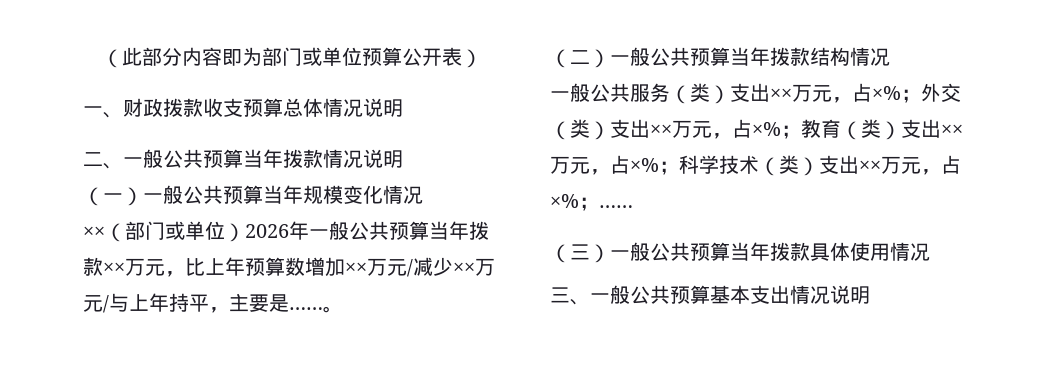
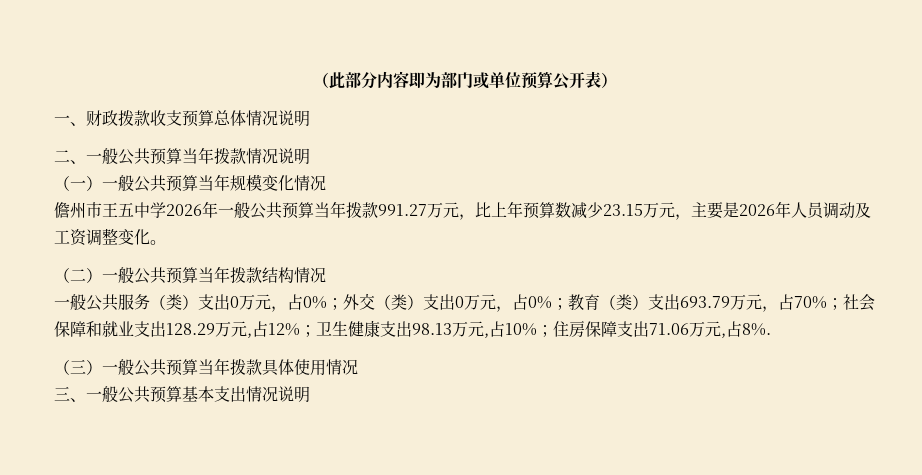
- ××（部门或单位）2026年一般公共预算当年拨款××万元，比上年预算数增加××万元/减少××万元/与上年持平，主要是……。
+ 儋州市王五中学2026年一般公共预算当年拨款991.27万元，比上年预算数减少23.15万元，主要是2026年人员调动及工资调整变化。
- 一般公共服务（类）支出××万元，占×%；外交（类）支出××万元，占×%；教育（类）支出××万元，占×%；科学技术（类）支出××万元，占×%；……
+ 一般公共服务（类）支出0万元，占0%；外交（类）支出0万元，占0%；教育（类）支出693.79万元，占70%；社会保障和就业支出128.29万元,占12%；卫生健康支出98.13万元,占10%；住房保障支出71.06万元,占8%.

